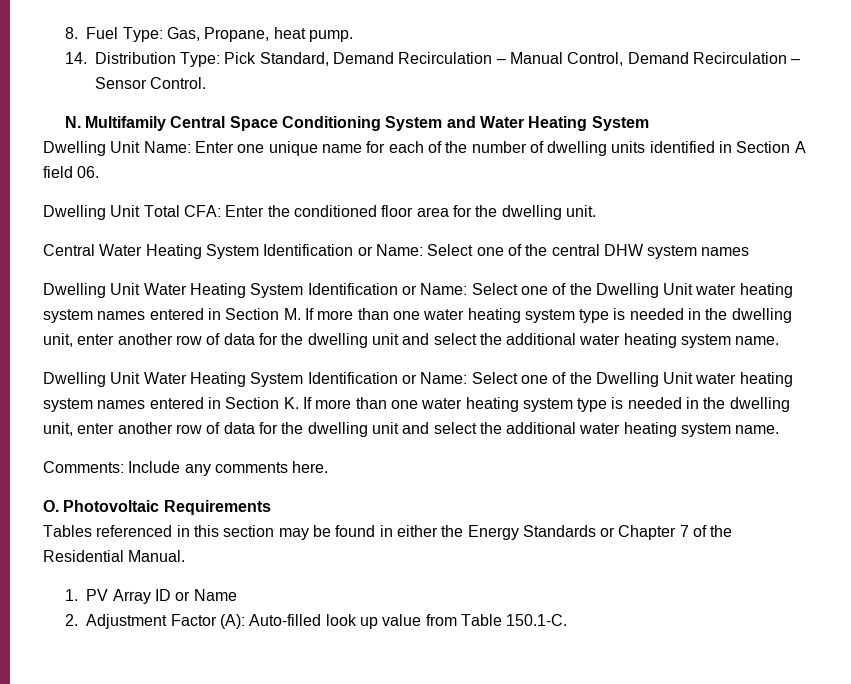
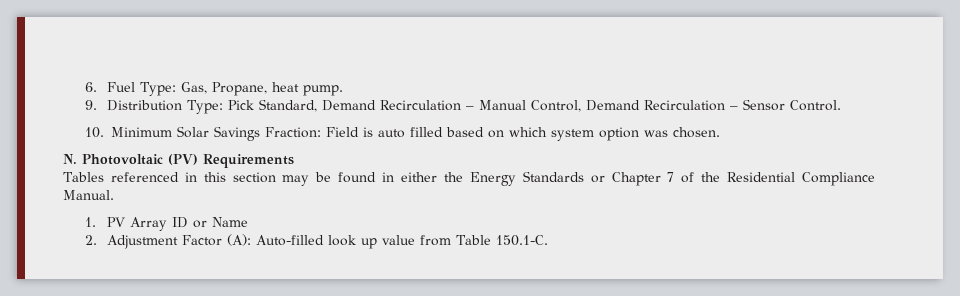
- 8. Fuel Type: Gas, Propane, heat pump.
+ 6. Fuel Type: Gas, Propane, heat pump.
- 14. Distribution Type: Pick Standard, Demand Recirculation – Manual Control, Demand Recirculation – Sensor Control.
+ 9. Distribution Type: Pick Standard, Demand Recirculation – Manual Control, Demand Recirculation – Sensor Control.
- N. Multifamily Central Space Conditioning System and Water Heating System
- Dwelling Unit Name: Enter one unique name for each of the number of dwelling units identified in Section A field 06.
- Dwelling Unit Total CFA: Enter the conditioned floor area for the dwelling unit.
- Central Water Heating System Identification or Name: Select one of the central DHW system names
- Dwelling Unit Water Heating System Identification or Name: Select one of the Dwelling Unit water heating system names entered in Section M. If more than one water heating system type is needed in the dwelling unit, enter another row of data for the dwelling unit and select the additional water heating system name.
- Dwelling Unit Water Heating System Identification or Name: Select one of the Dwelling Unit water heating system names entered in Section K. If more than one water heating system type is needed in the dwelling unit, enter another row of data for the dwelling unit and select the additional water heating system name.
- Comments: Include any comments here.
- O. Photovoltaic Requirements
+ 10. Minimum Solar Savings Fraction: Field is auto filled based on which system option was chosen.
+ N. Photovoltaic (PV) Requirements
- Tables referenced in this section may be found in either the Energy Standards or Chapter 7 of the Residential Manual.
+ Tables referenced in this section may be found in either the Energy Standards or Chapter 7 of the Residential Compliance Manual.

